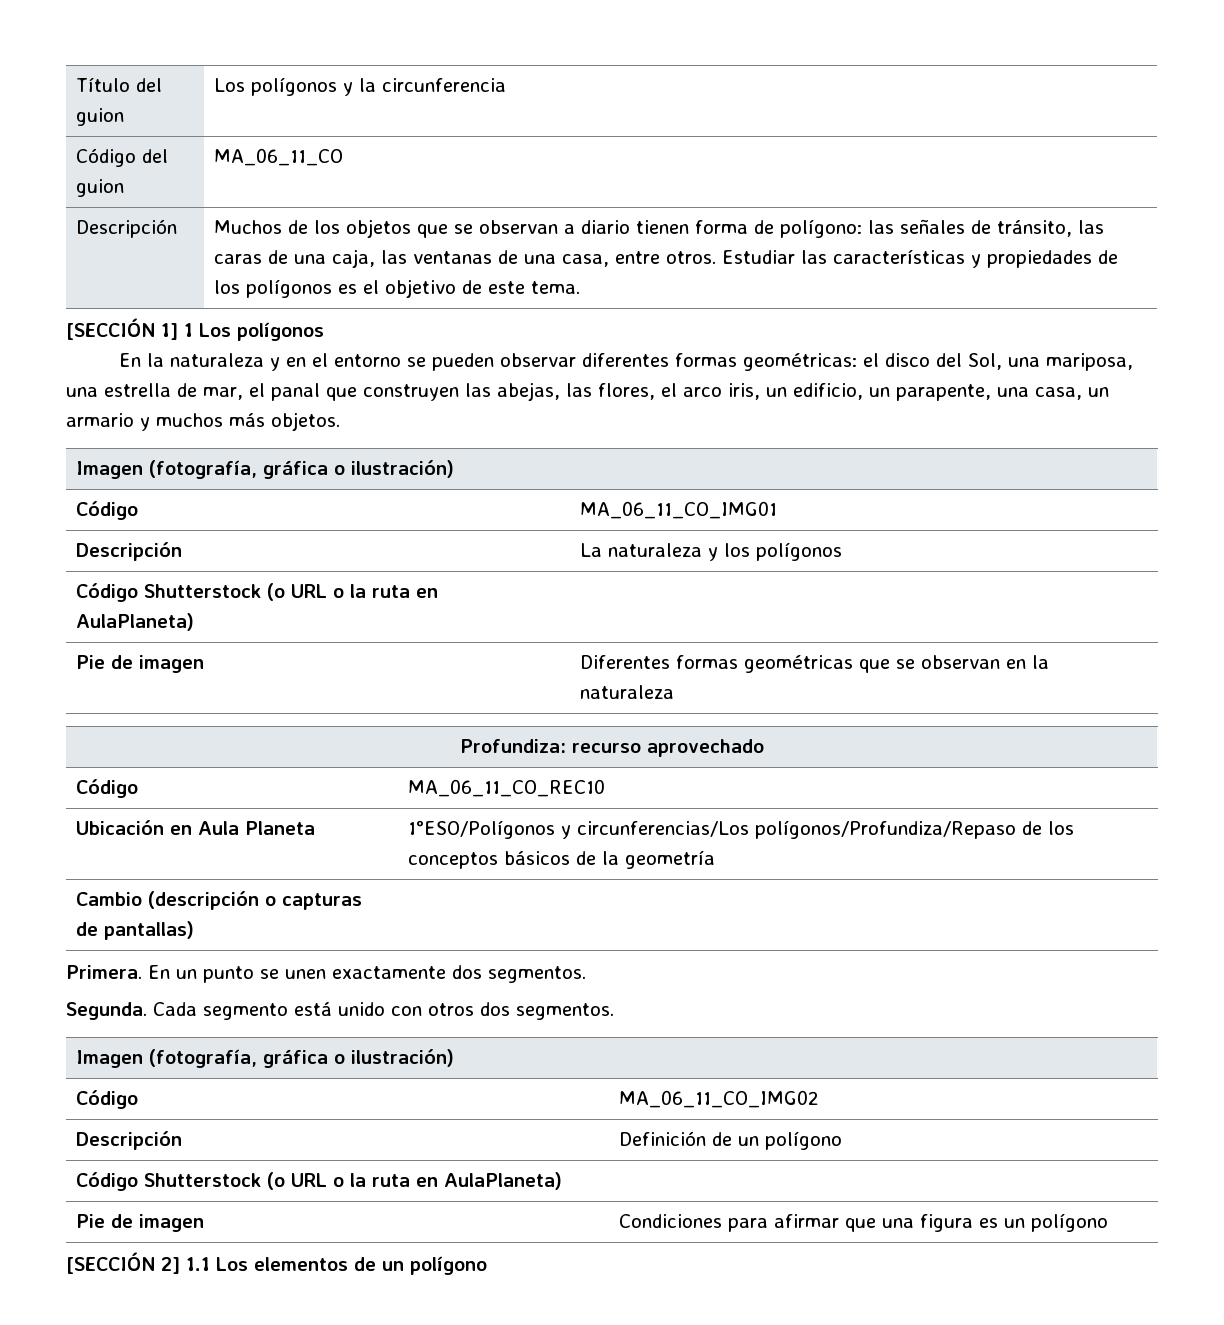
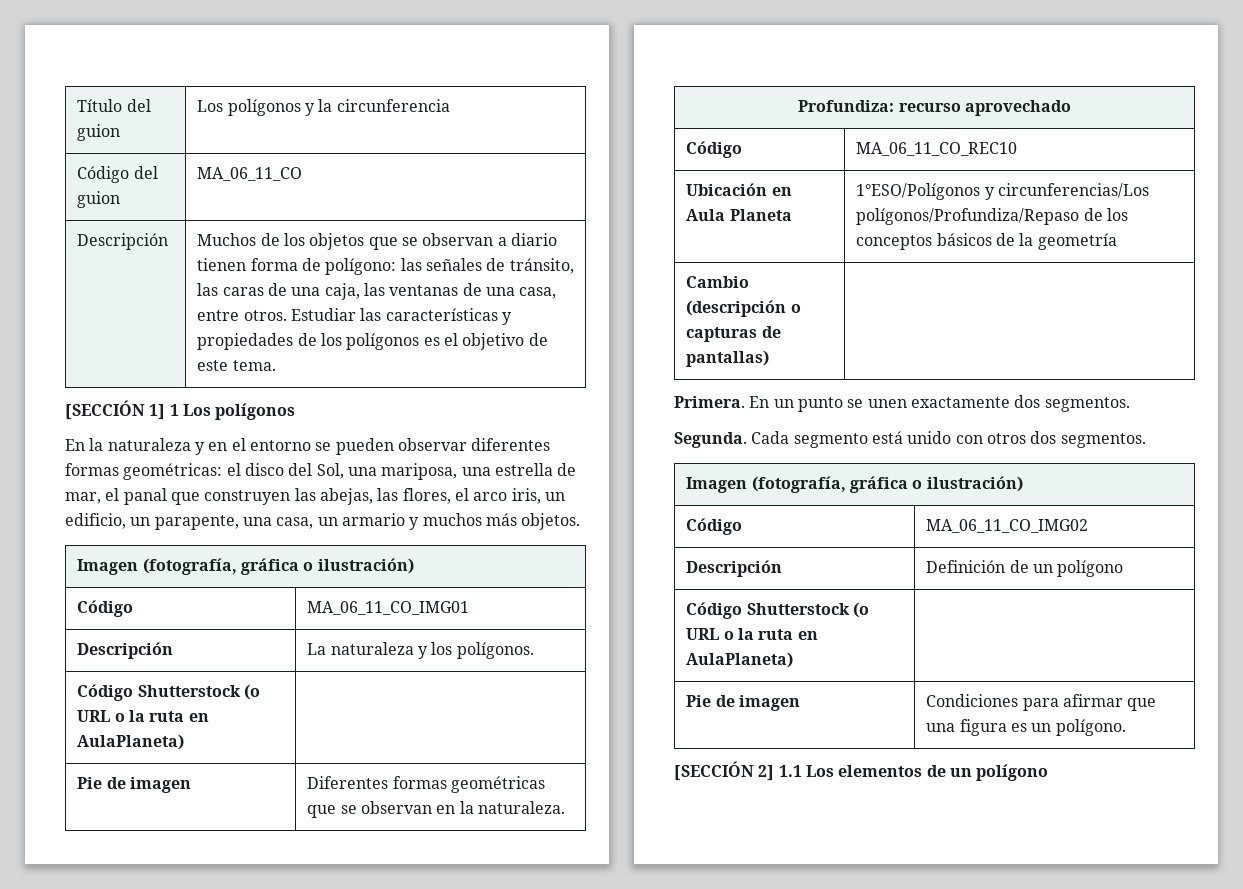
- Descripción | La naturaleza y los polígonos
+ Descripción | La naturaleza y los polígonos.
- Pie de imagen | Diferentes formas geométricas que se observan en la naturaleza
+ Pie de imagen | Diferentes formas geométricas que se observan en la naturaleza.
- Pie de imagen | Condiciones para afirmar que una figura es un polígono
+ Pie de imagen | Condiciones para afirmar que una figura es un polígono.

